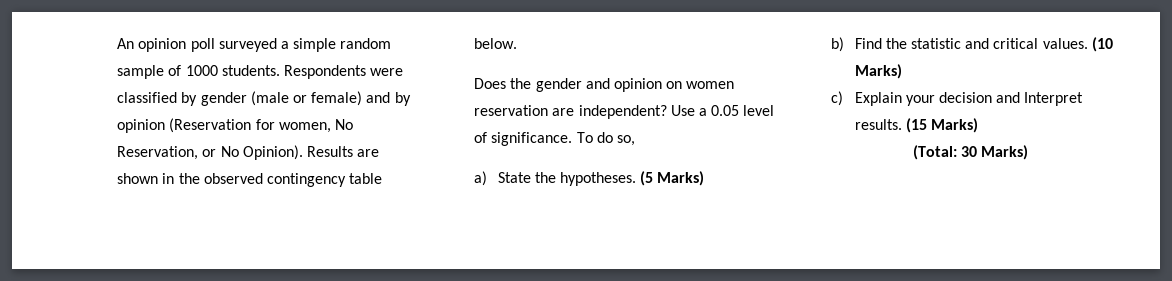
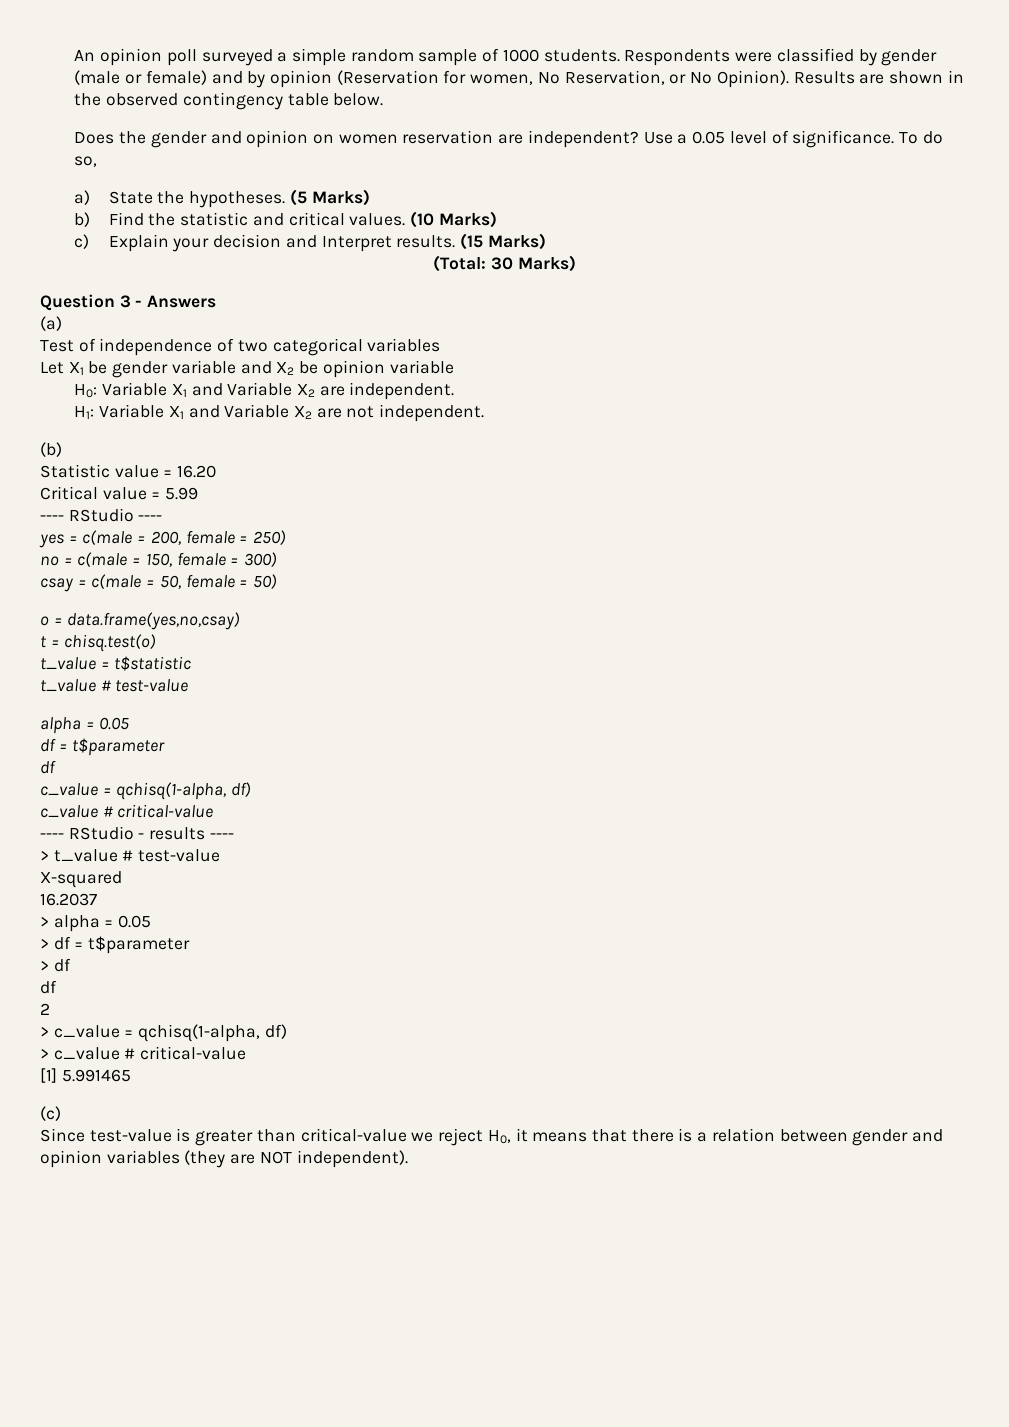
+ Question 3 - Answers
+ (a)
+ Test of independence of two categorical variables
+ Let X1 be gender variable and X2 be opinion variable
+ H0: Variable X1 and Variable X2 are independent.
+ H1: Variable X1 and Variable X2 are not independent.
+ (b)
+ Statistic value = 16.20
+ Critical value = 5.99
+ ---- RStudio ----
+ yes = c(male = 200, female = 250)
+ no = c(male = 150, female = 300)
+ csay = c(male = 50, female = 50)
+ o = data.frame(yes,no,csay)
+ t = chisq.test(o)
+ t_value = t$statistic
+ t_value # test-value
+ alpha = 0.05
+ df = t$parameter
+ df
+ c_value = qchisq(1-alpha, df)
+ c_value # critical-value
+ ---- RStudio - results ----
+ > t_value # test-value
+ X-squared
+ 16.2037
+ > alpha = 0.05
+ > df = t$parameter
+ > df
+ df
+ 2
+ > c_value = qchisq(1-alpha, df)
+ > c_value # critical-value
+ [1] 5.991465
+ (c)
+ Since test-value is greater than critical-value we reject H0, it means that there is a relation between gender and opinion variables (they are NOT independent).

